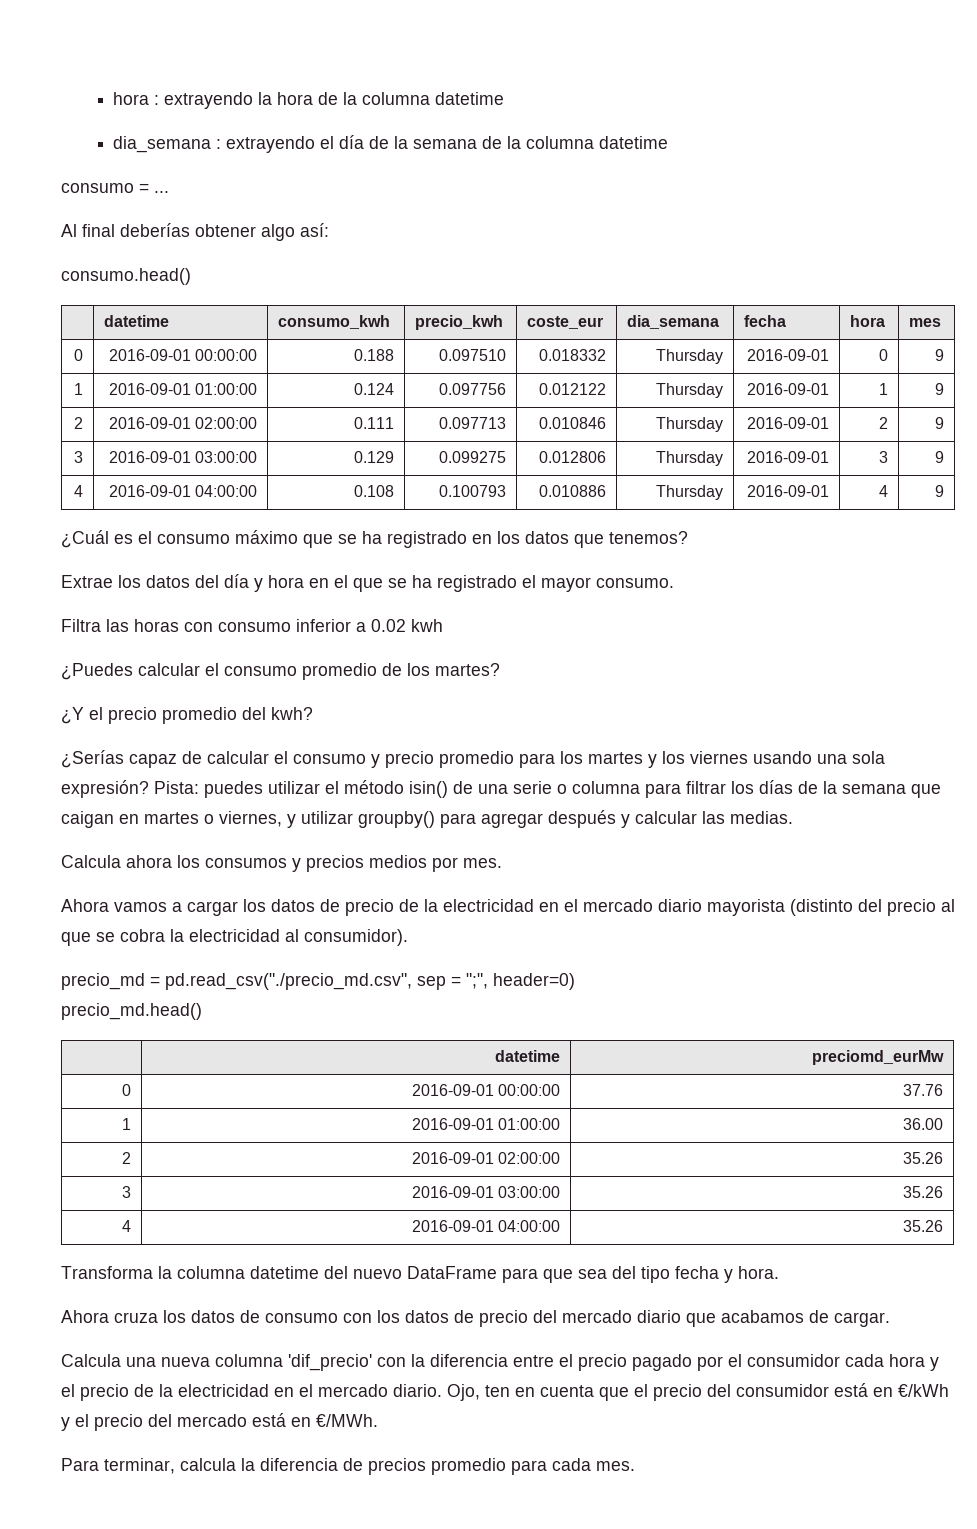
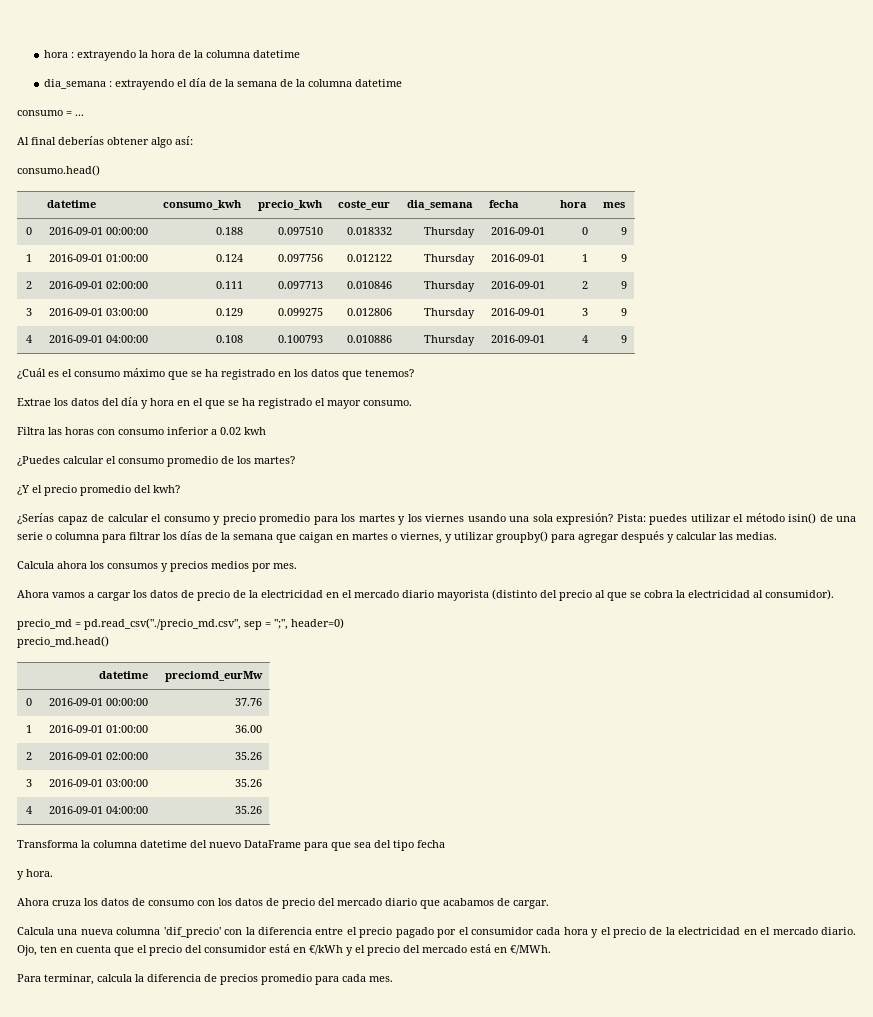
- Transforma la columna datetime del nuevo DataFrame para que sea del tipo fecha y hora.
+ Transforma la columna datetime del nuevo DataFrame para que sea del tipo fecha
+ y hora.

